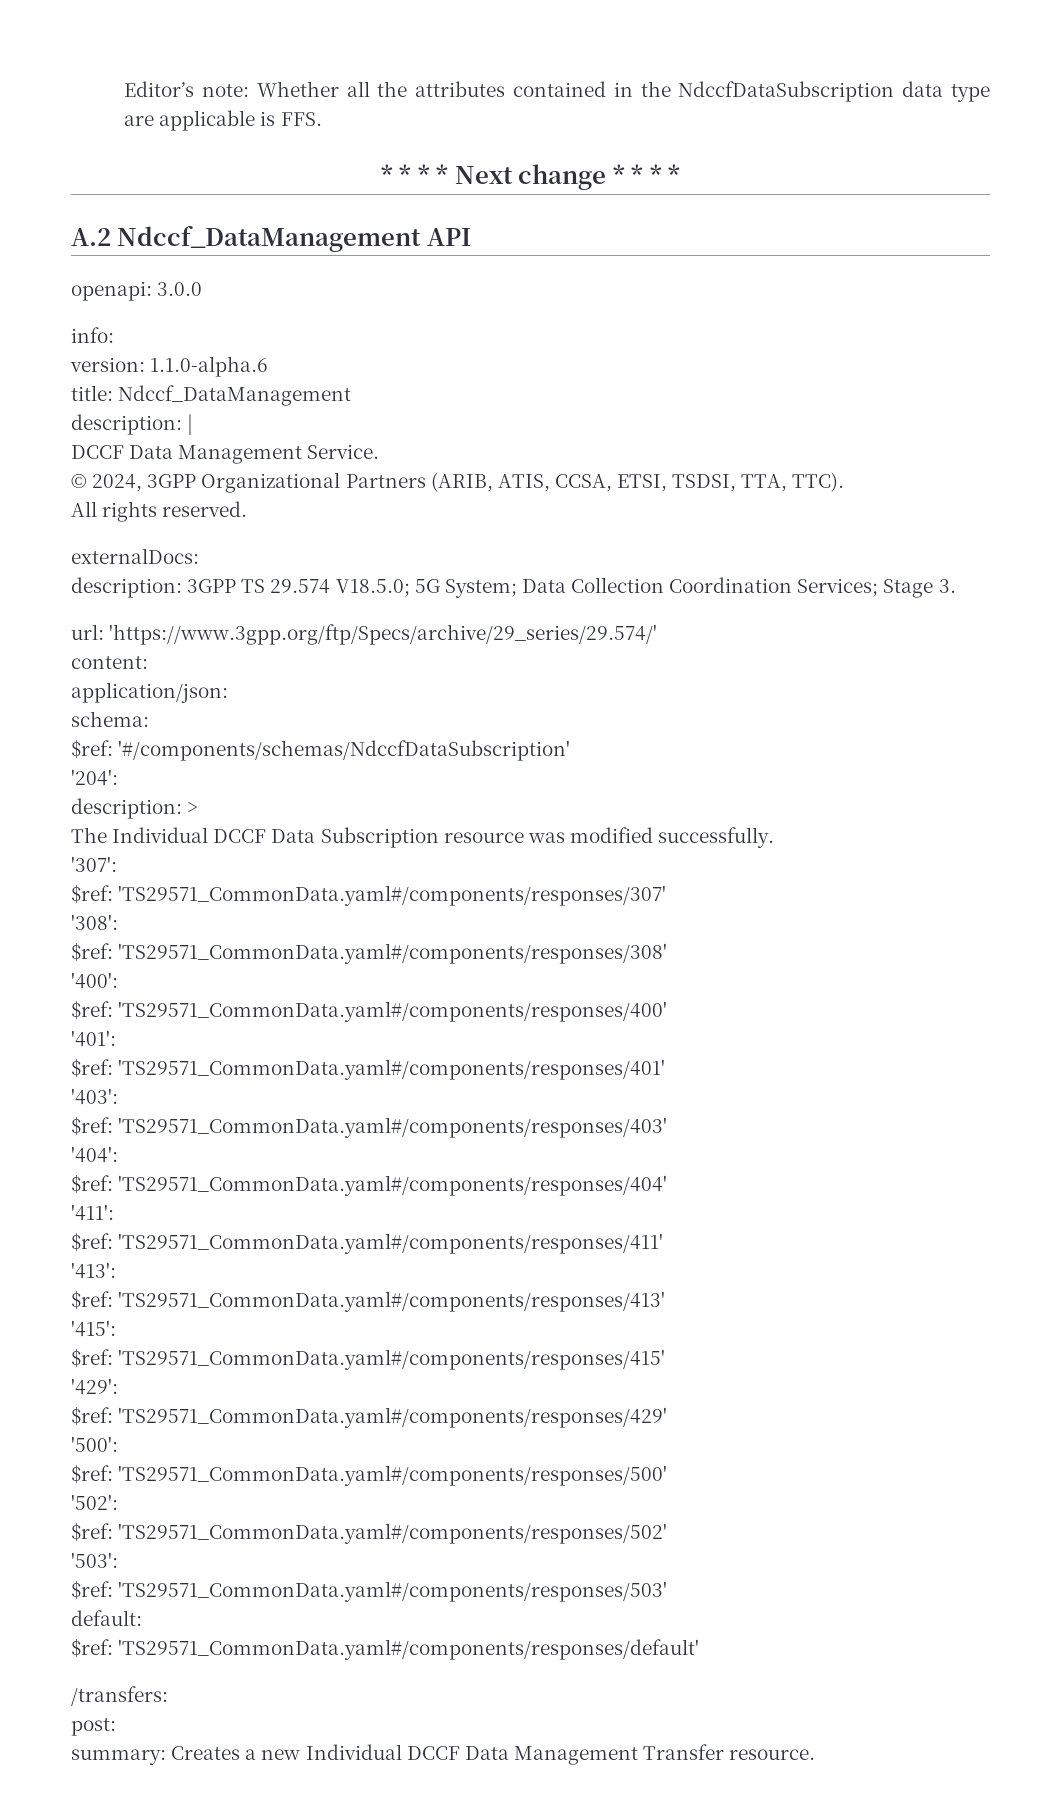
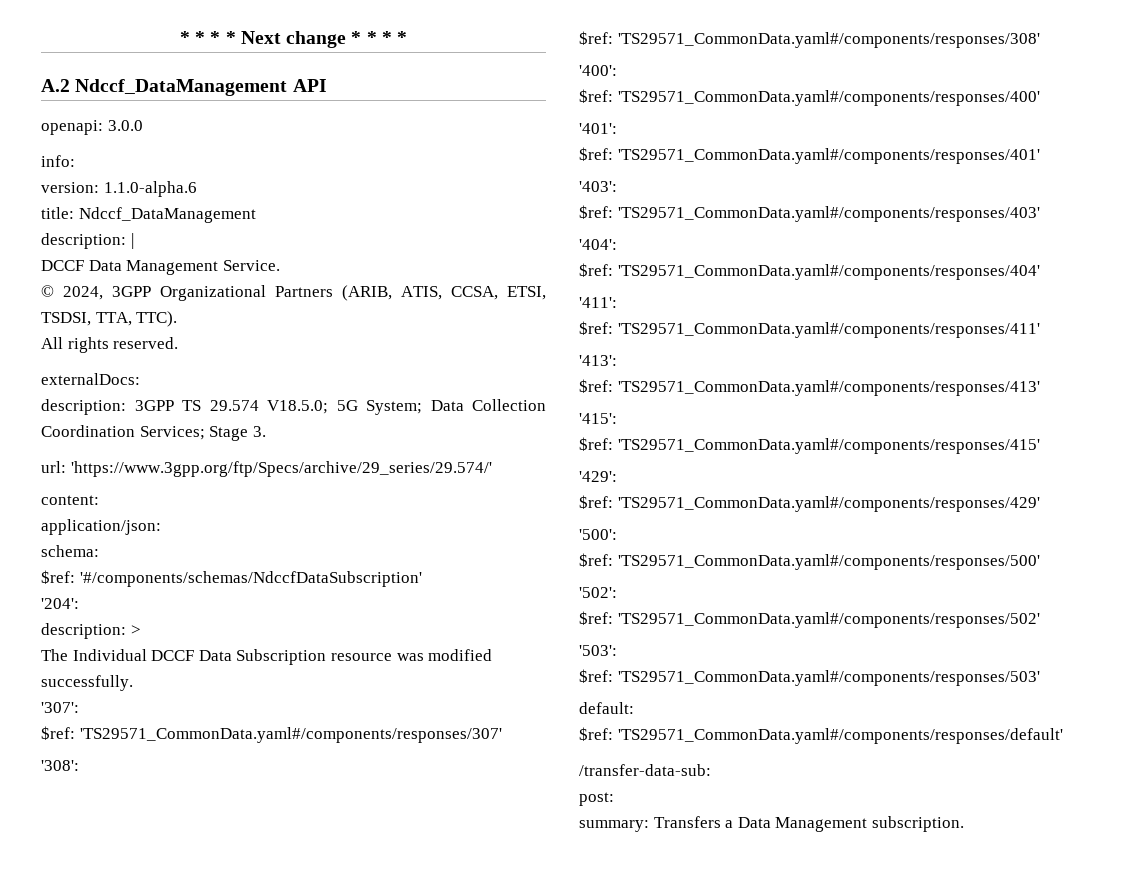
- Editor’s note: Whether all the attributes contained in the NdccfDataSubscription data type are applicable is FFS.
- /transfers:
+ /transfer-data-sub:
- summary: Creates a new Individual DCCF Data Management Transfer resource.
+ summary: Transfers a Data Management subscription.

